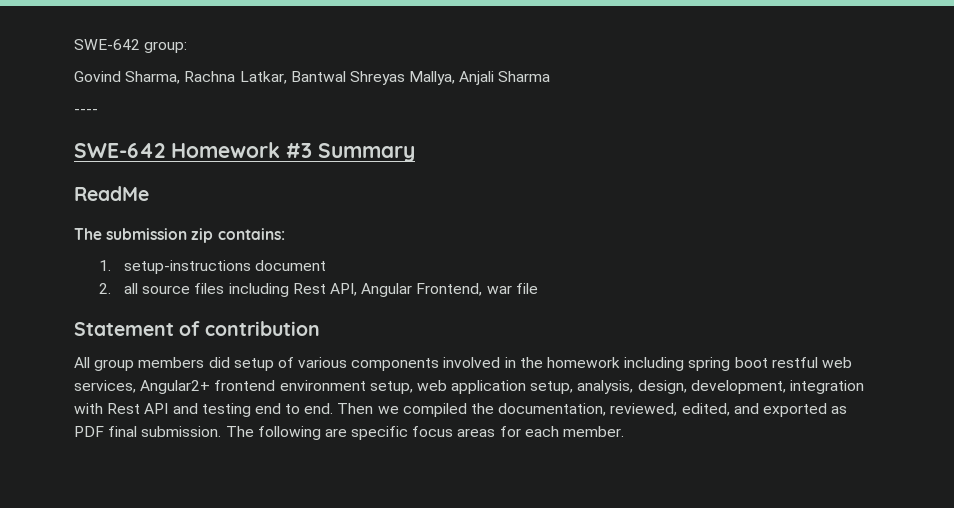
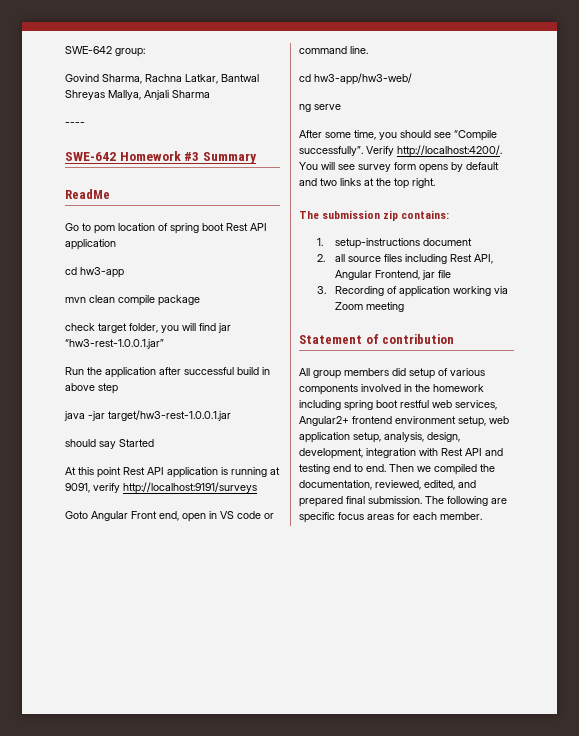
+ Go to pom location of spring boot Rest API application
+ cd hw3-app
+ mvn clean compile package
+ check target folder, you will find jar “hw3-rest-1.0.0.1.jar”
+ Run the application after successful build in above step
+ java -jar target/hw3-rest-1.0.0.1.jar
+ should say Started
+ At this point Rest API application is running at 9091, verify http://localhost:9191/surveys
+ Goto Angular Front end, open in VS code or command line.
+ cd hw3-app/hw3-web/
+ ng serve
+ After some time, you should see “Compile successfully”. Verify http://localhost:4200/. You will see survey form opens by default and two links at the top right.
- 2. all source files including Rest API, Angular Frontend, war file
+ 2. all source files including Rest API, Angular Frontend, jar file
+ 3. Recording of application working via Zoom meeting
- Then we compiled the documentation, reviewed, edited, and exported as PDF final submission.
+ Then we compiled the documentation, reviewed, edited, and prepared final submission.

